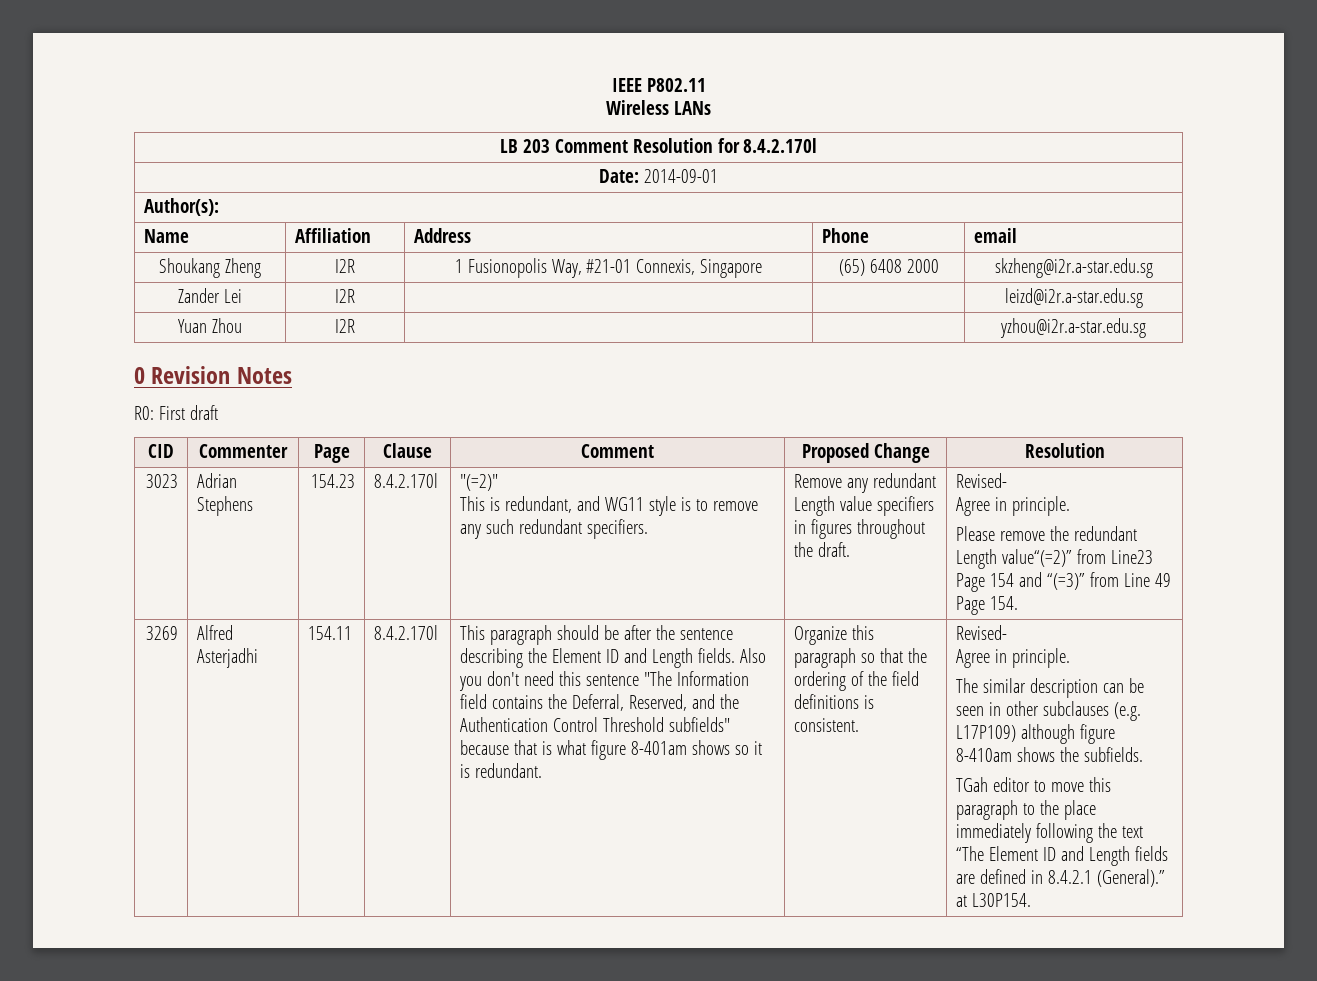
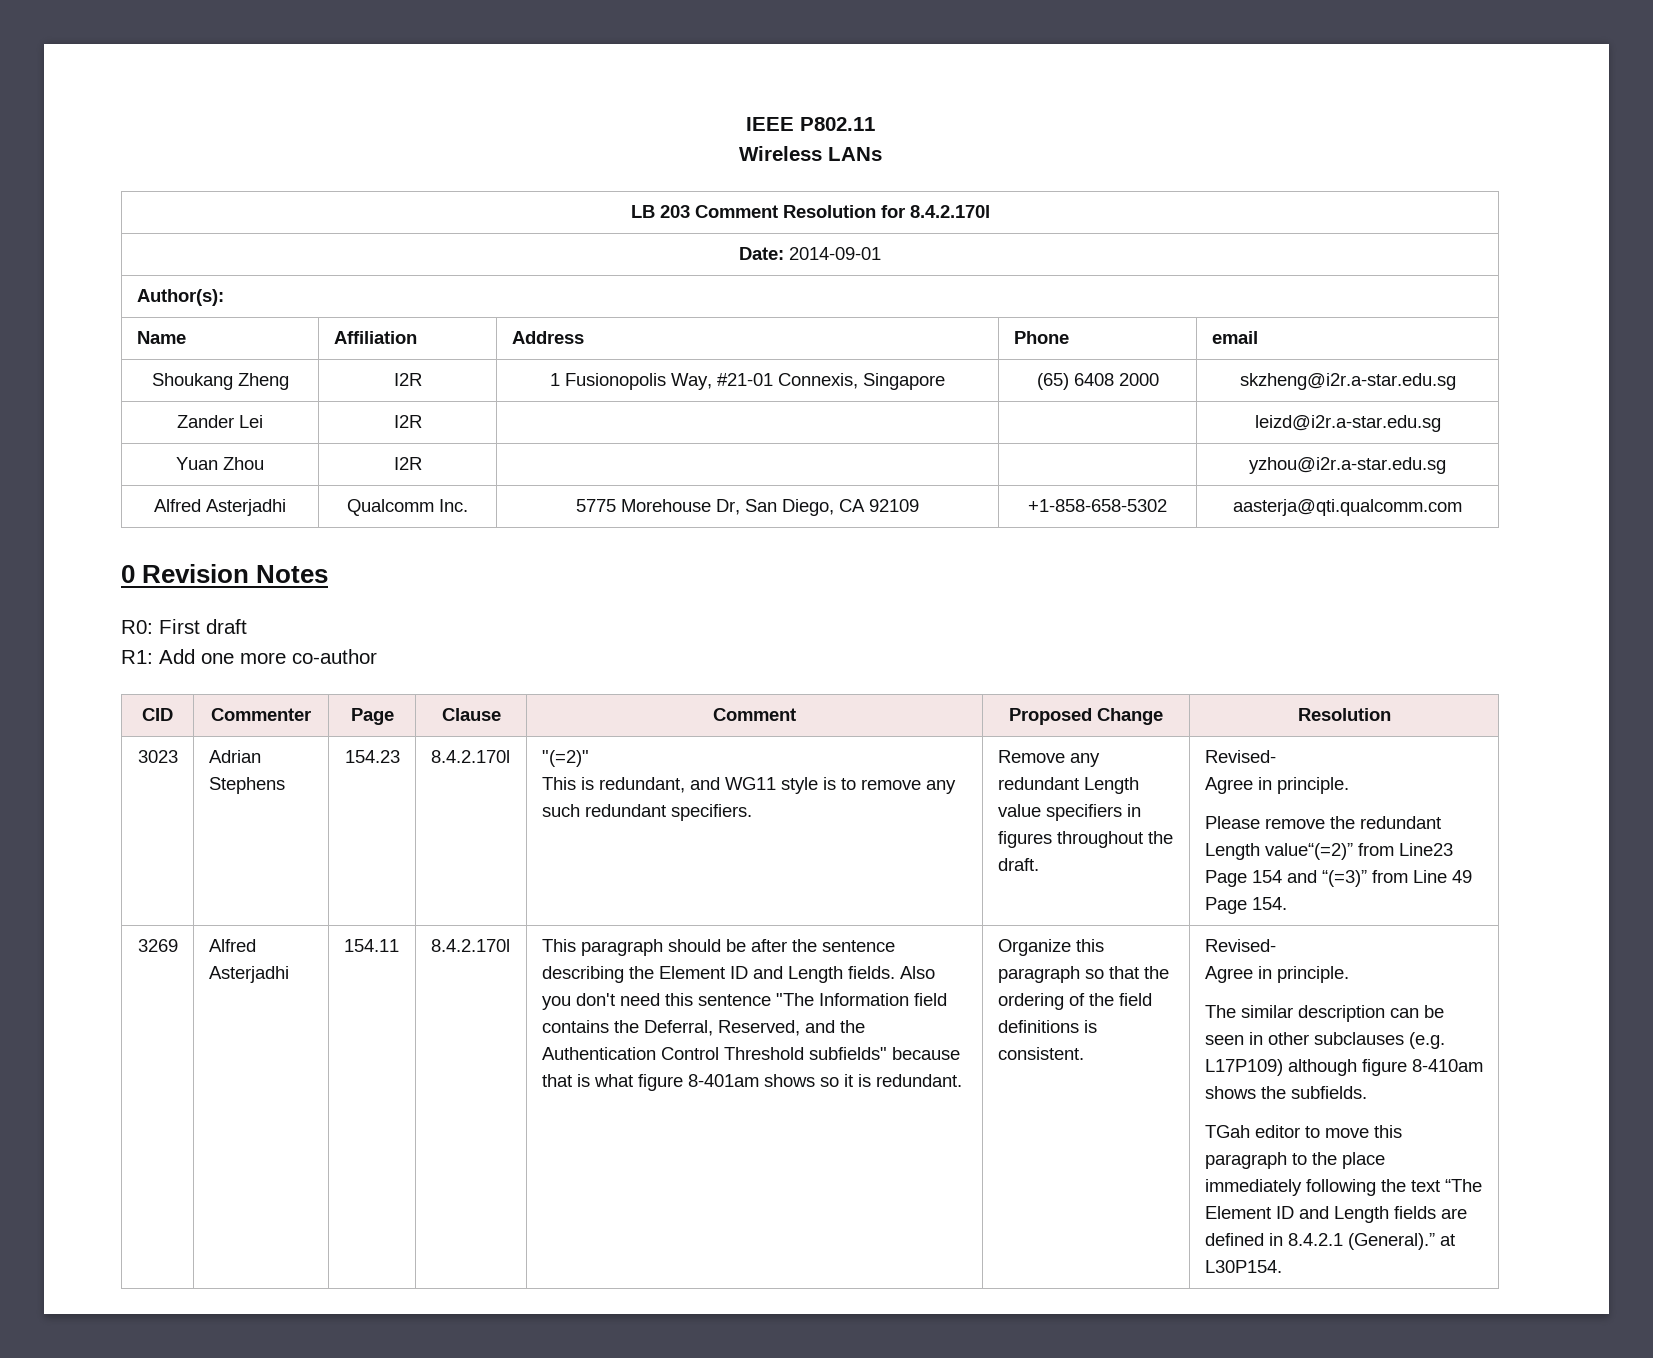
+ Alfred Asterjadhi | Qualcomm Inc. | 5775 Morehouse Dr, San Diego, CA 92109 | +1-858-658-5302 | aasterja@qti.qualcomm.com
+ R1: Add one more co-author

